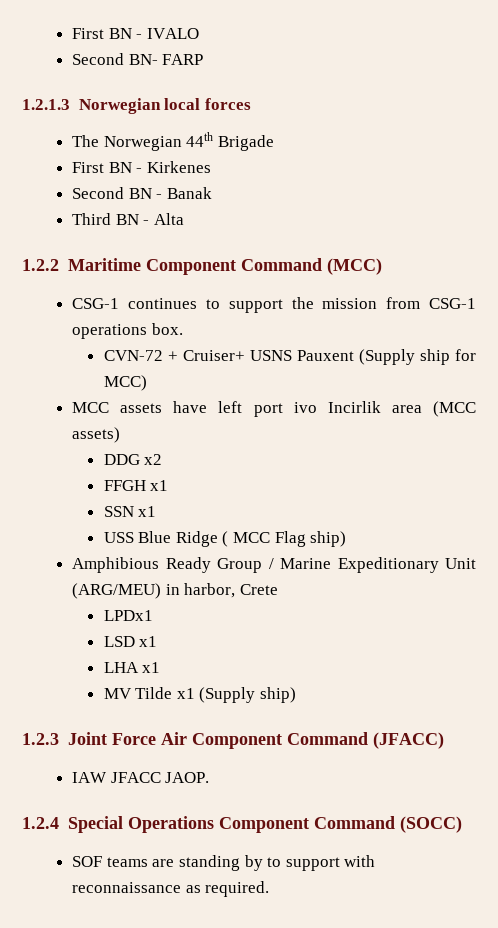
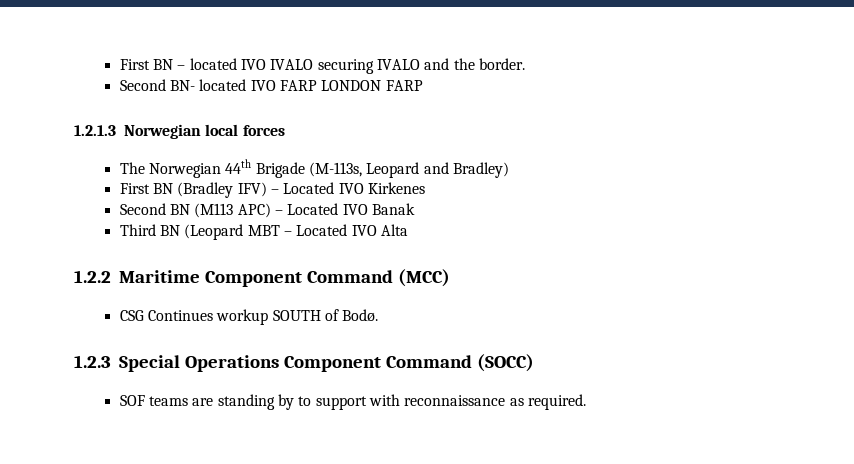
- First BN - IVALO
- Second BN- FARP
+ First BN – located IVO IVALO securing IVALO and the border.
+ Second BN- located IVO FARP LONDON FARP
- The Norwegian 44th Brigade
- First BN - Kirkenes
- Second BN - Banak
- Third BN - Alta
+ The Norwegian 44th Brigade (M-113s, Leopard and Bradley)
+ First BN (Bradley IFV) – Located IVO Kirkenes
+ Second BN (M113 APC) – Located IVO Banak
+ Third BN (Leopard MBT – Located IVO Alta
- CSG-1 continues to support the mission from CSG-1 operations box.
- CVN-72 + Cruiser+ USNS Pauxent (Supply ship for MCC)
- MCC assets have left port ivo Incirlik area (MCC assets)
- DDG x2
- FFGH x1
- SSN x1
- USS Blue Ridge ( MCC Flag ship)
- Amphibious Ready Group / Marine Expeditionary Unit (ARG/MEU) in harbor, Crete
- LPDx1
- LSD x1
- LHA x1
- MV Tilde x1 (Supply ship)
- 1.2.3 Joint Force Air Component Command (JFACC)
- IAW JFACC JAOP.
- 1.2.4 Special Operations Component Command (SOCC)
+ CSG Continues workup SOUTH of Bodø.
+ 1.2.3 Special Operations Component Command (SOCC)

